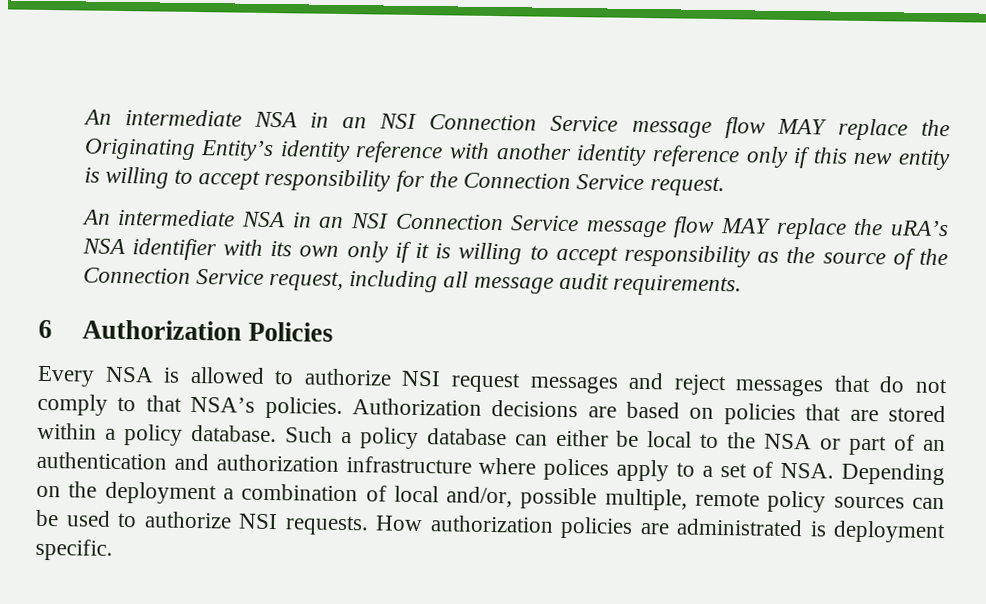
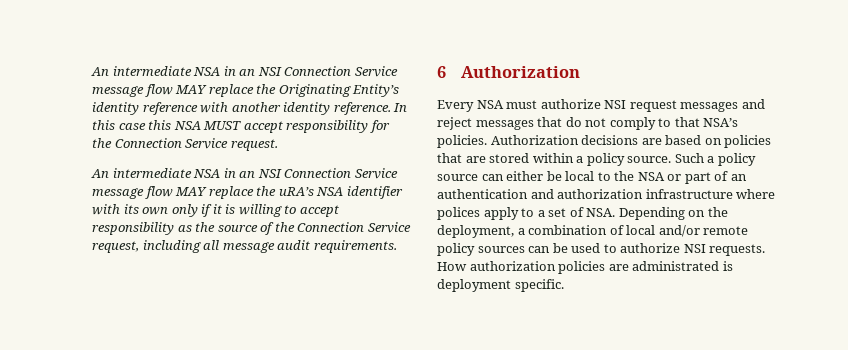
- An intermediate NSA in an NSI Connection Service message flow MAY replace the Originating Entity’s identity reference with another identity reference only if this new entity is willing to accept responsibility for the Connection Service request.
+ An intermediate NSA in an NSI Connection Service message flow MAY replace the Originating Entity’s identity reference with another identity reference. In this case this NSA MUST accept responsibility for the Connection Service request.
- 6 Authorization Policies
+ 6 Authorization
- Every NSA is allowed to authorize NSI request messages and reject messages that do not comply to that NSA’s policies.
+ Every NSA must authorize NSI request messages and reject messages that do not comply to that NSA’s policies.
- Authorization decisions are based on policies that are stored within a policy database.
+ Authorization decisions are based on policies that are stored within a policy source.
- Such a policy database can either be local to the NSA or part of an authentication and authorization infrastructure where polices apply to a set of NSA. Depending on the deployment a combination of local and/or, possible multiple, remote policy sources can be used to authorize NSI requests.
+ Such a policy source can either be local to the NSA or part of an authentication and authorization infrastructure where polices apply to a set of NSA. Depending on the deployment, a combination of local and/or remote policy sources can be used to authorize NSI requests.

